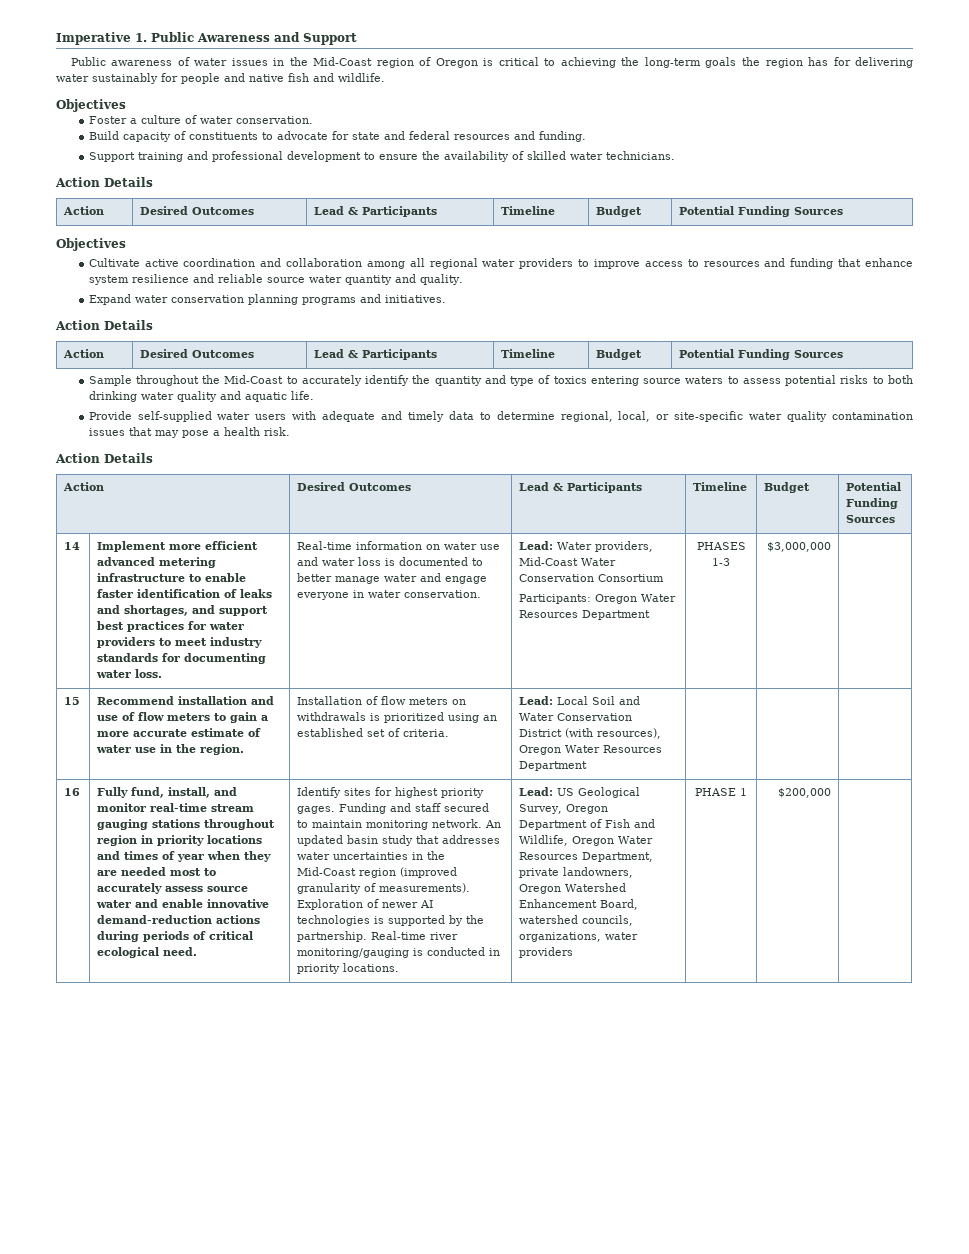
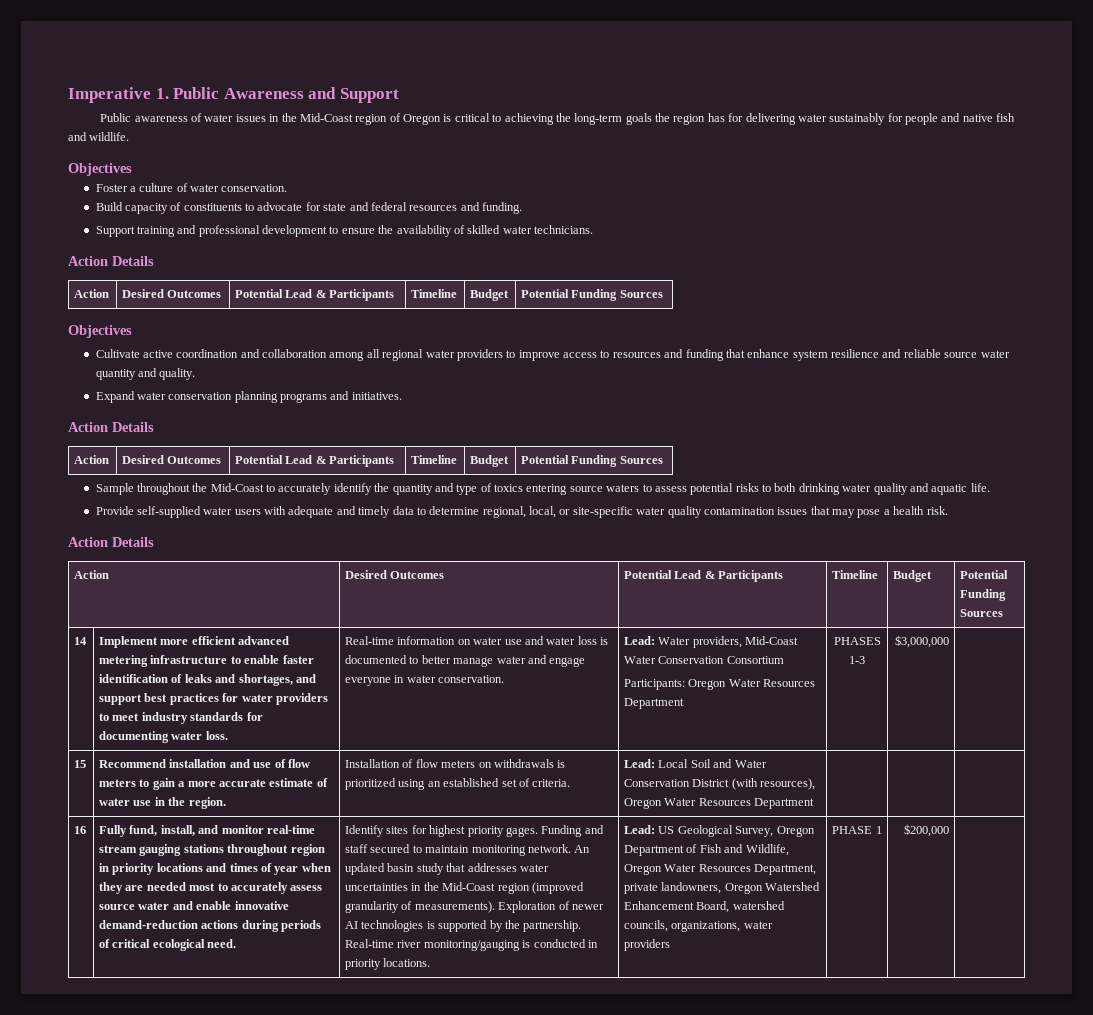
  Support training and professional development to ensure the availability of skilled water technicians.
  Action Details
- Action | Desired Outcomes | Lead & Participants | Timeline | Budget | Potential Funding Sources
+ Action | Desired Outcomes | Potential Lead & Participants | Timeline | Budget | Potential Funding Sources
  Expand water conservation planning programs and initiatives.
  Action Details
- Action | Desired Outcomes | Lead & Participants | Timeline | Budget | Potential Funding Sources
+ Action | Desired Outcomes | Potential Lead & Participants | Timeline | Budget | Potential Funding Sources
  Provide self-supplied water users with adequate and timely data to determine regional, local, or site-specific water quality contamination issues that may pose a health risk.
  Action Details
- Action | Desired Outcomes | Lead & Participants | Timeline | Budget | Potential Funding Sources
+ Action | Desired Outcomes | Potential Lead & Participants | Timeline | Budget | Potential Funding Sources

